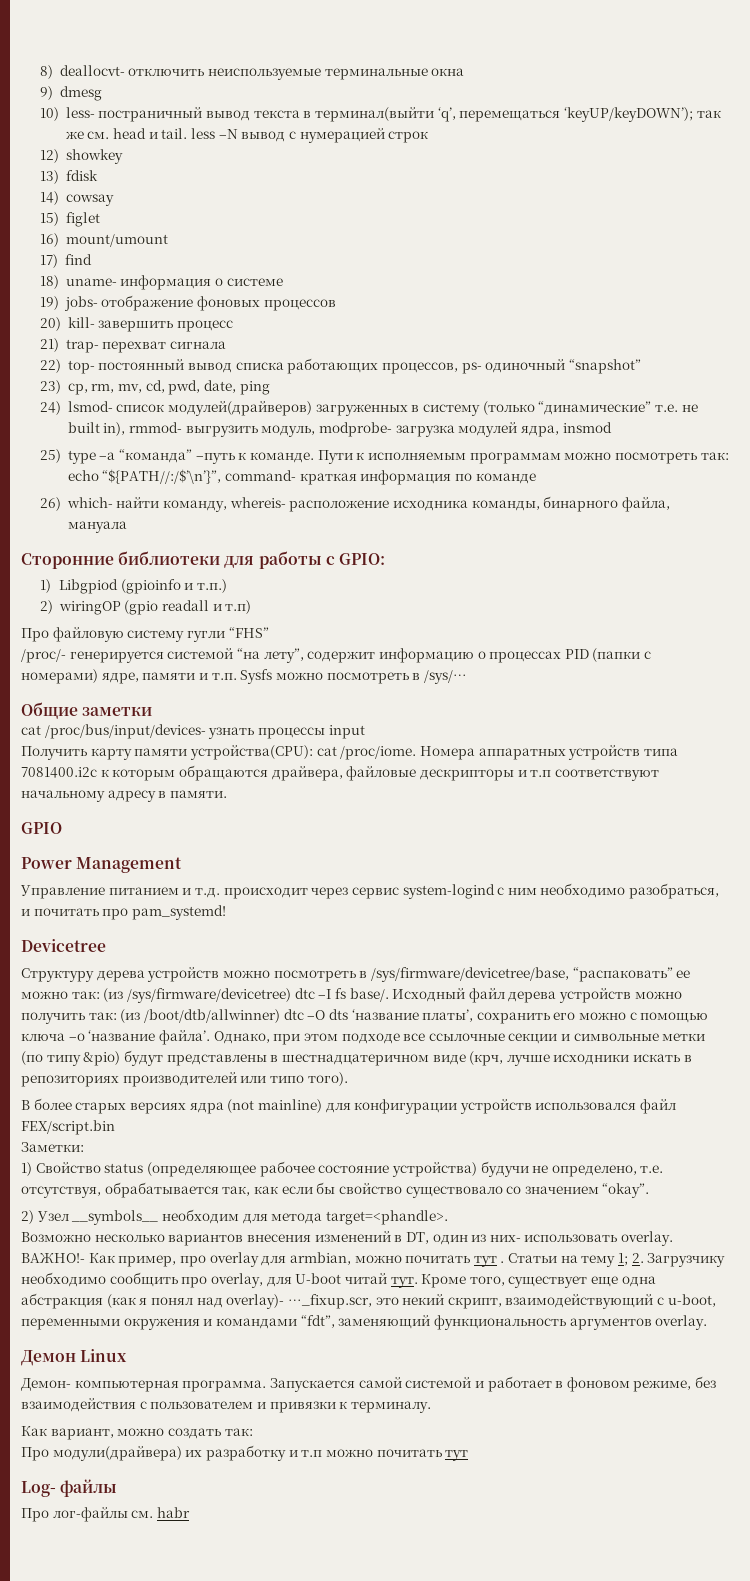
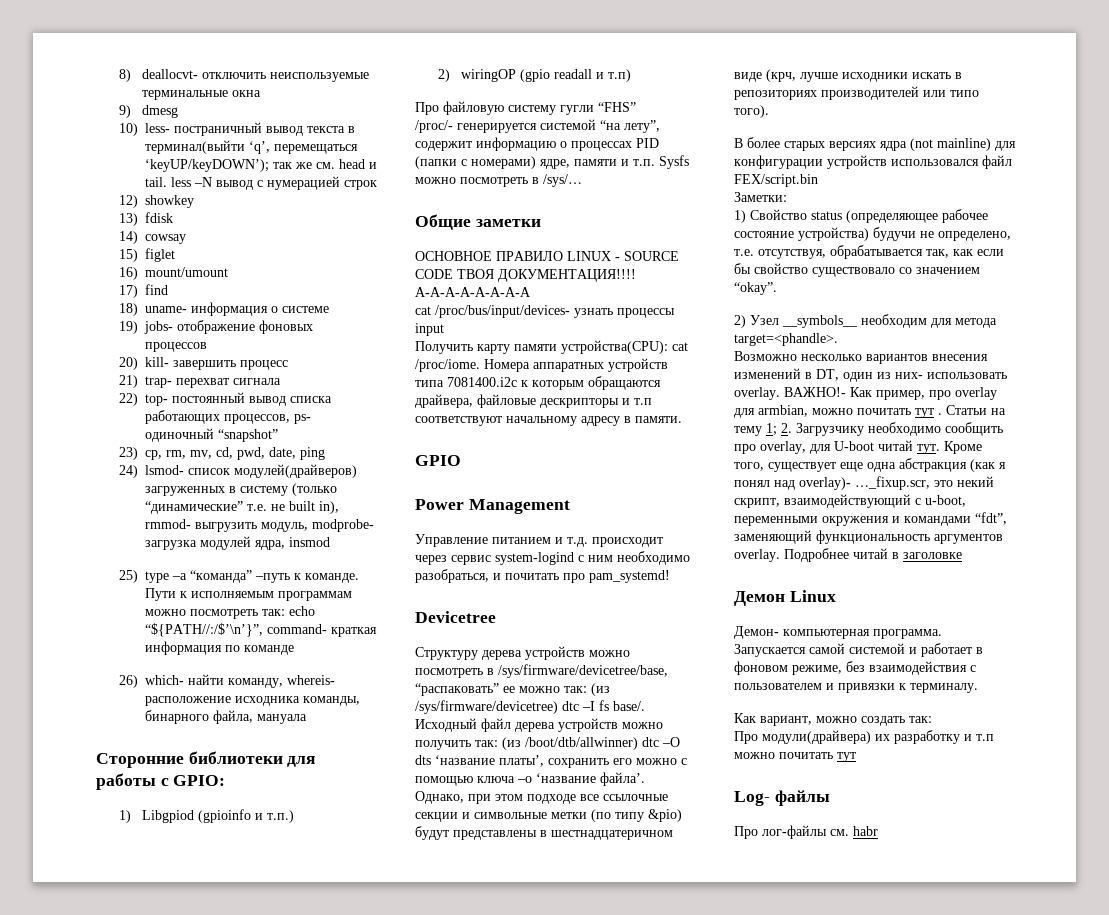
+ ОСНОВНОЕ ПРАВИЛО LINUX - SOURCE CODE ТВОЯ ДОКУМЕНТАЦИЯ!!!! А-А-А-А-А-А-А-А
+ Подробнее читай в заголовке

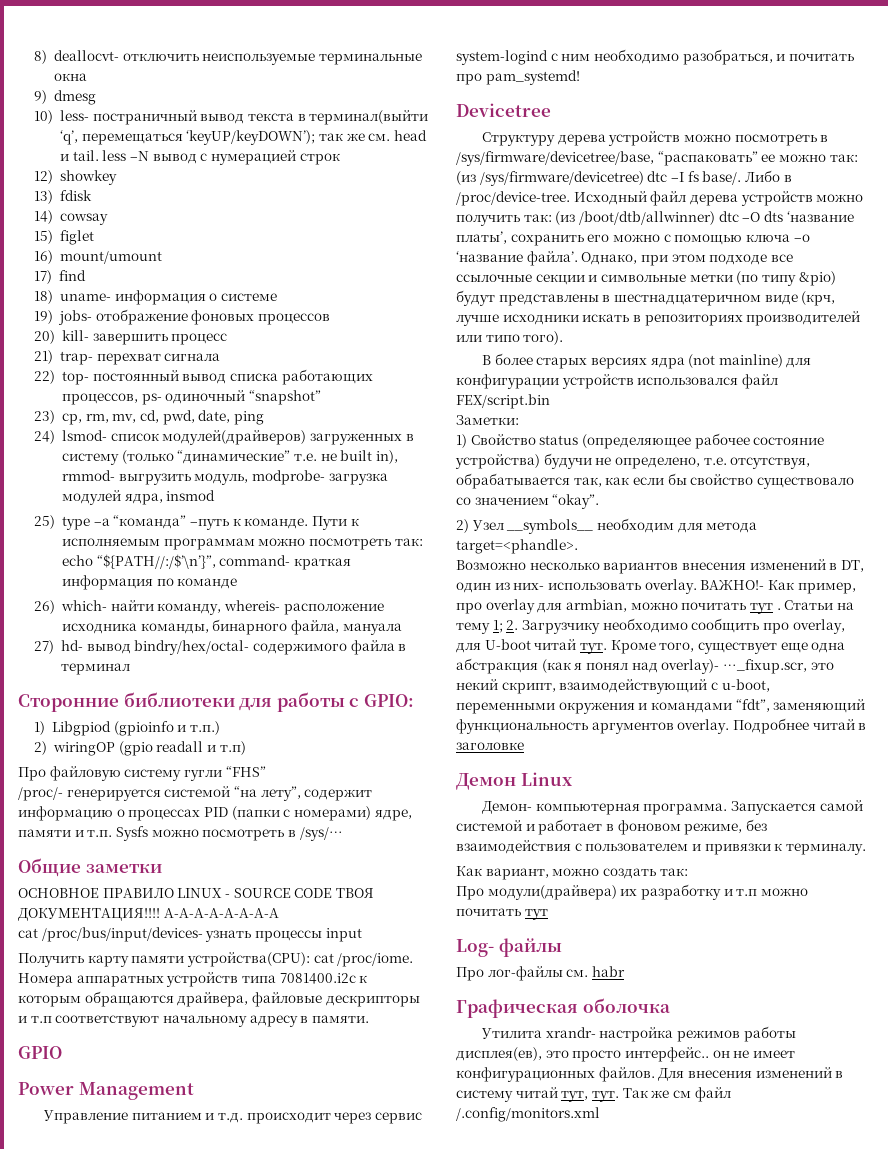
+ 27) hd- вывод bindry/hex/octal- содержимого файла в терминал
+ Либо в /proc/device-tree.
+ Графическая оболочка
+ Утилита xrandr- настройка режимов работы дисплея(ев), это просто интерфейс.. он не имеет конфигурационных файлов. Для внесения изменений в систему читай тут, тут. Так же см файл /.config/monitors.xml

